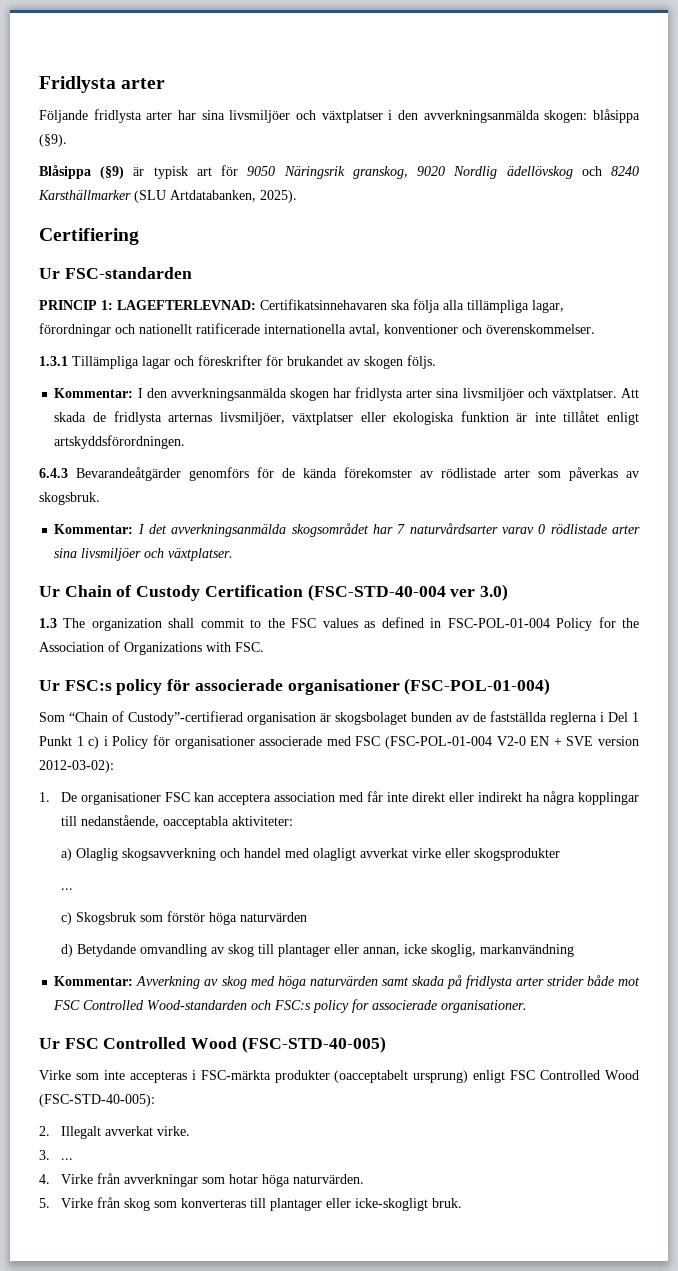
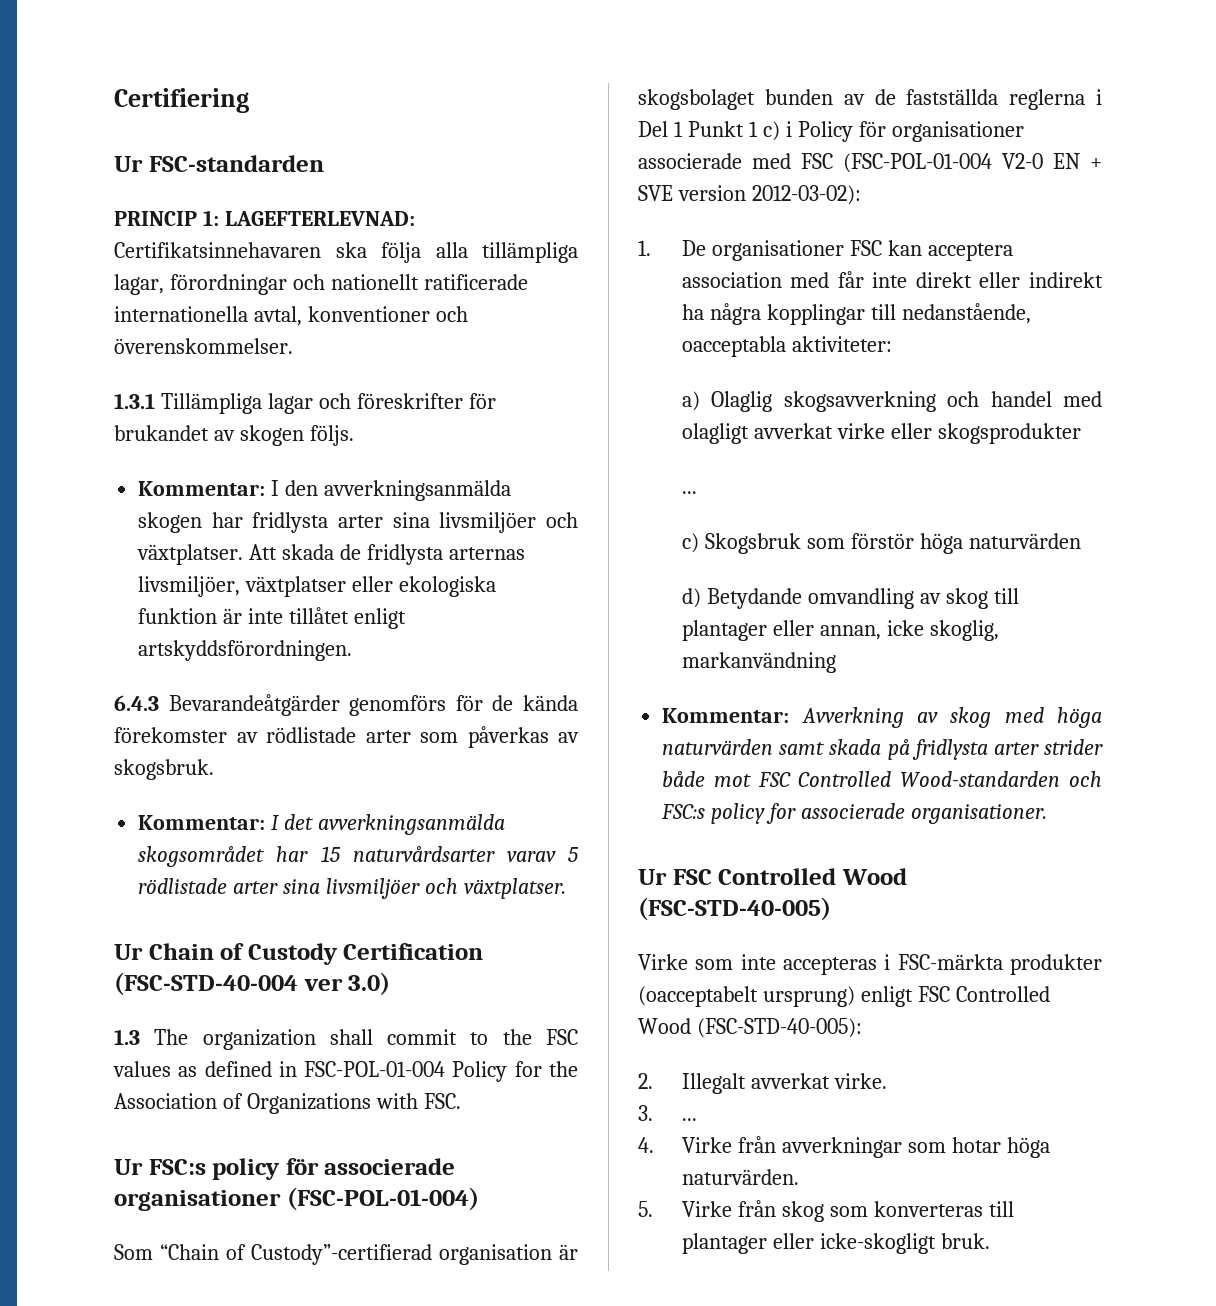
- Fridlysta arter
- Följande fridlysta arter har sina livsmiljöer och växtplatser i den avverkningsanmälda skogen: blåsippa (§9).
- Blåsippa (§9) är typisk art för 9050 Näringsrik granskog, 9020 Nordlig ädellövskog och 8240 Karsthällmarker (SLU Artdatabanken, 2025).
- Kommentar: I det avverkningsanmälda skogsområdet har 7 naturvårdsarter varav 0 rödlistade arter sina livsmiljöer och växtplatser.
+ Kommentar: I det avverkningsanmälda skogsområdet har 15 naturvårdsarter varav 5 rödlistade arter sina livsmiljöer och växtplatser.

